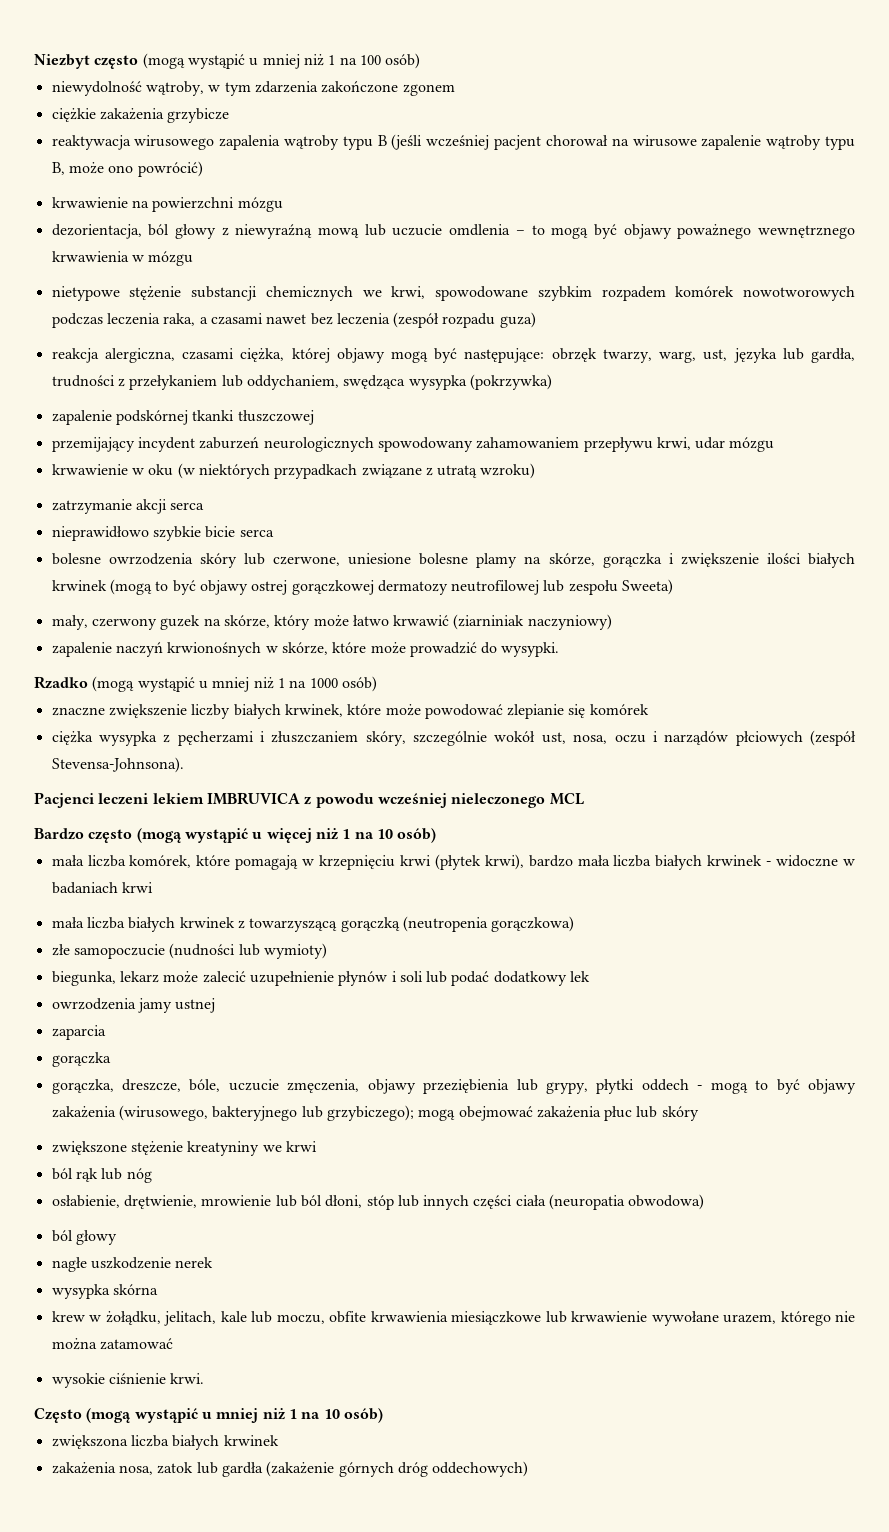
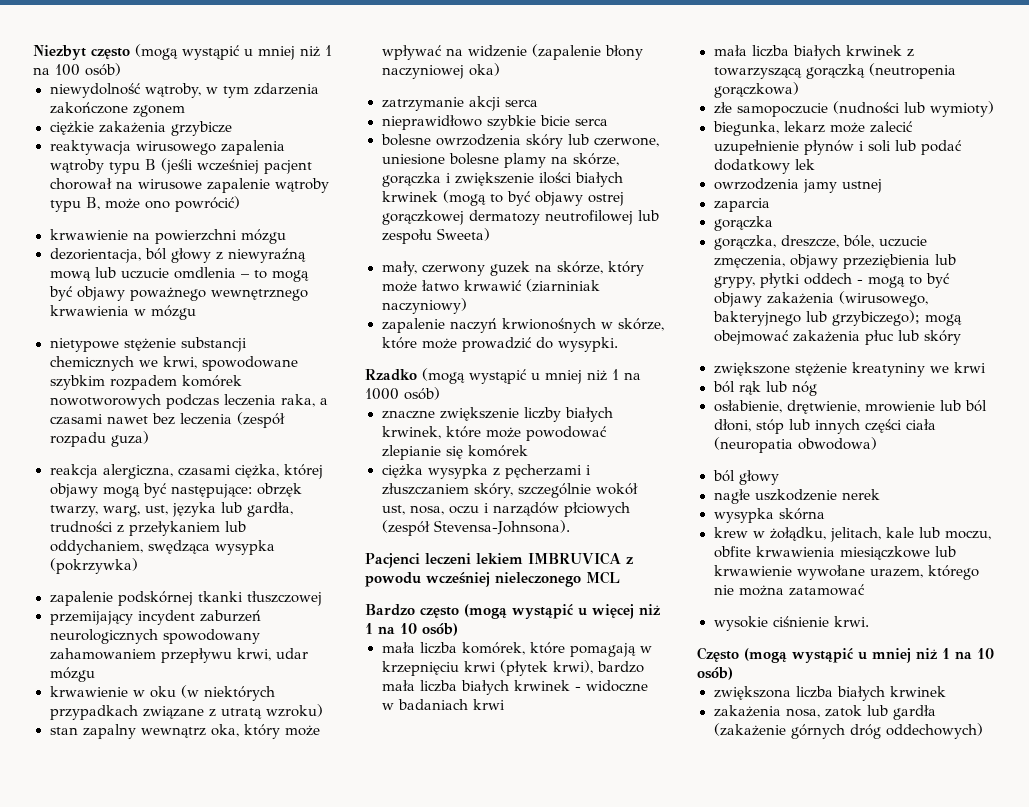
+ stan zapalny wewnątrz oka, który może wpływać na widzenie (zapalenie błony naczyniowej oka)

